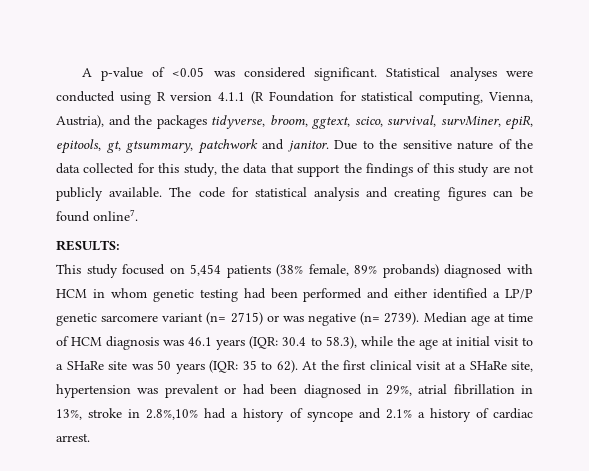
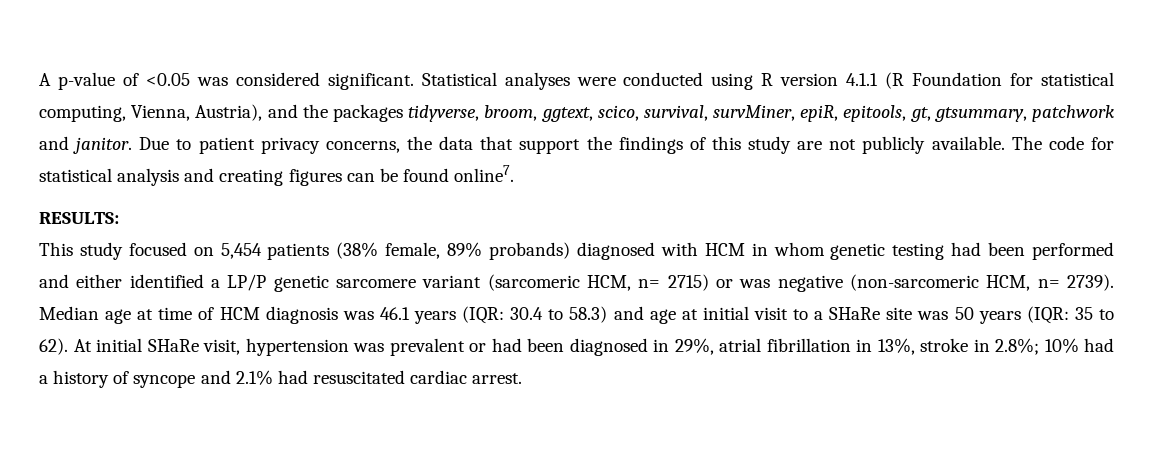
- Due to the sensitive nature of the data collected for this study, the data that support the findings of this study are not publicly available.
+ Due to patient privacy concerns, the data that support the findings of this study are not publicly available.
- This study focused on 5,454 patients (38% female, 89% probands) diagnosed with HCM in whom genetic testing had been performed and either identified a LP/P genetic sarcomere variant (n= 2715) or was negative (n= 2739).
+ This study focused on 5,454 patients (38% female, 89% probands) diagnosed with HCM in whom genetic testing had been performed and either identified a LP/P genetic sarcomere variant (sarcomeric HCM, n= 2715) or was negative (non-sarcomeric HCM, n= 2739).
- Median age at time of HCM diagnosis was 46.1 years (IQR: 30.4 to 58.3), while the age at initial visit to a SHaRe site was 50 years (IQR: 35 to 62).
+ Median age at time of HCM diagnosis was 46.1 years (IQR: 30.4 to 58.3) and age at initial visit to a SHaRe site was 50 years (IQR: 35 to 62).
- At the first clinical visit at a SHaRe site, hypertension was prevalent or had been diagnosed in 29%, atrial fibrillation in 13%, stroke in 2.8%,10% had a history of syncope and 2.1% a history of cardiac arrest.
+ At initial SHaRe visit, hypertension was prevalent or had been diagnosed in 29%, atrial fibrillation in 13%, stroke in 2.8%; 10% had a history of syncope and 2.1% had resuscitated cardiac arrest.

